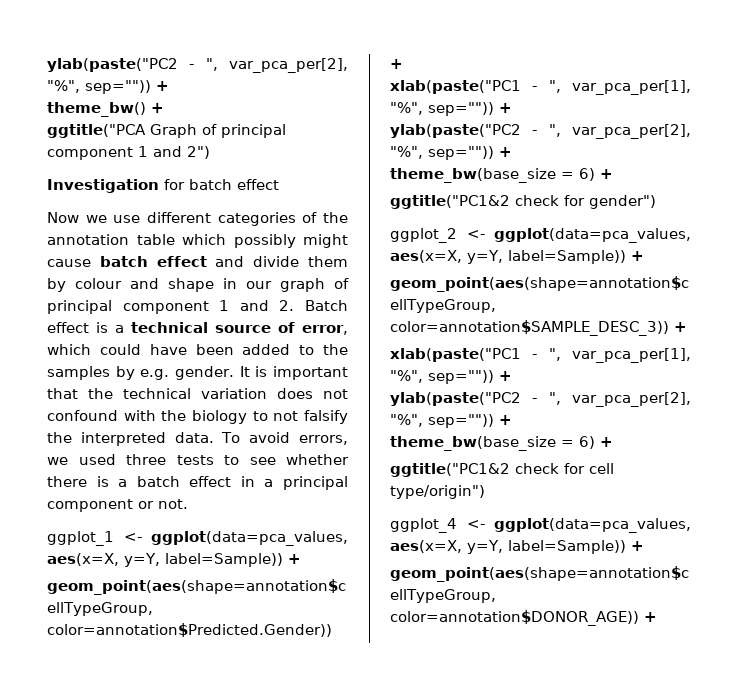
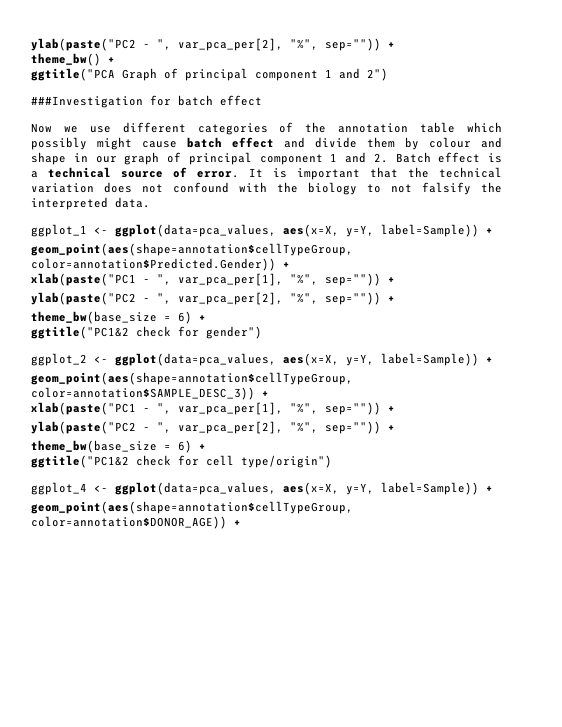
- Investigation for batch effect
+ ###Investigation for batch effect
- Now we use different categories of the annotation table which possibly might cause batch effect and divide them by colour and shape in our graph of principal component 1 and 2. Batch effect is a technical source of error, which could have been added to the samples by e.g. gender.
+ Now we use different categories of the annotation table which possibly might cause batch effect and divide them by colour and shape in our graph of principal component 1 and 2. Batch effect is a technical source of error.
- To avoid errors, we used three tests to see whether there is a batch effect in a principal component or not.

